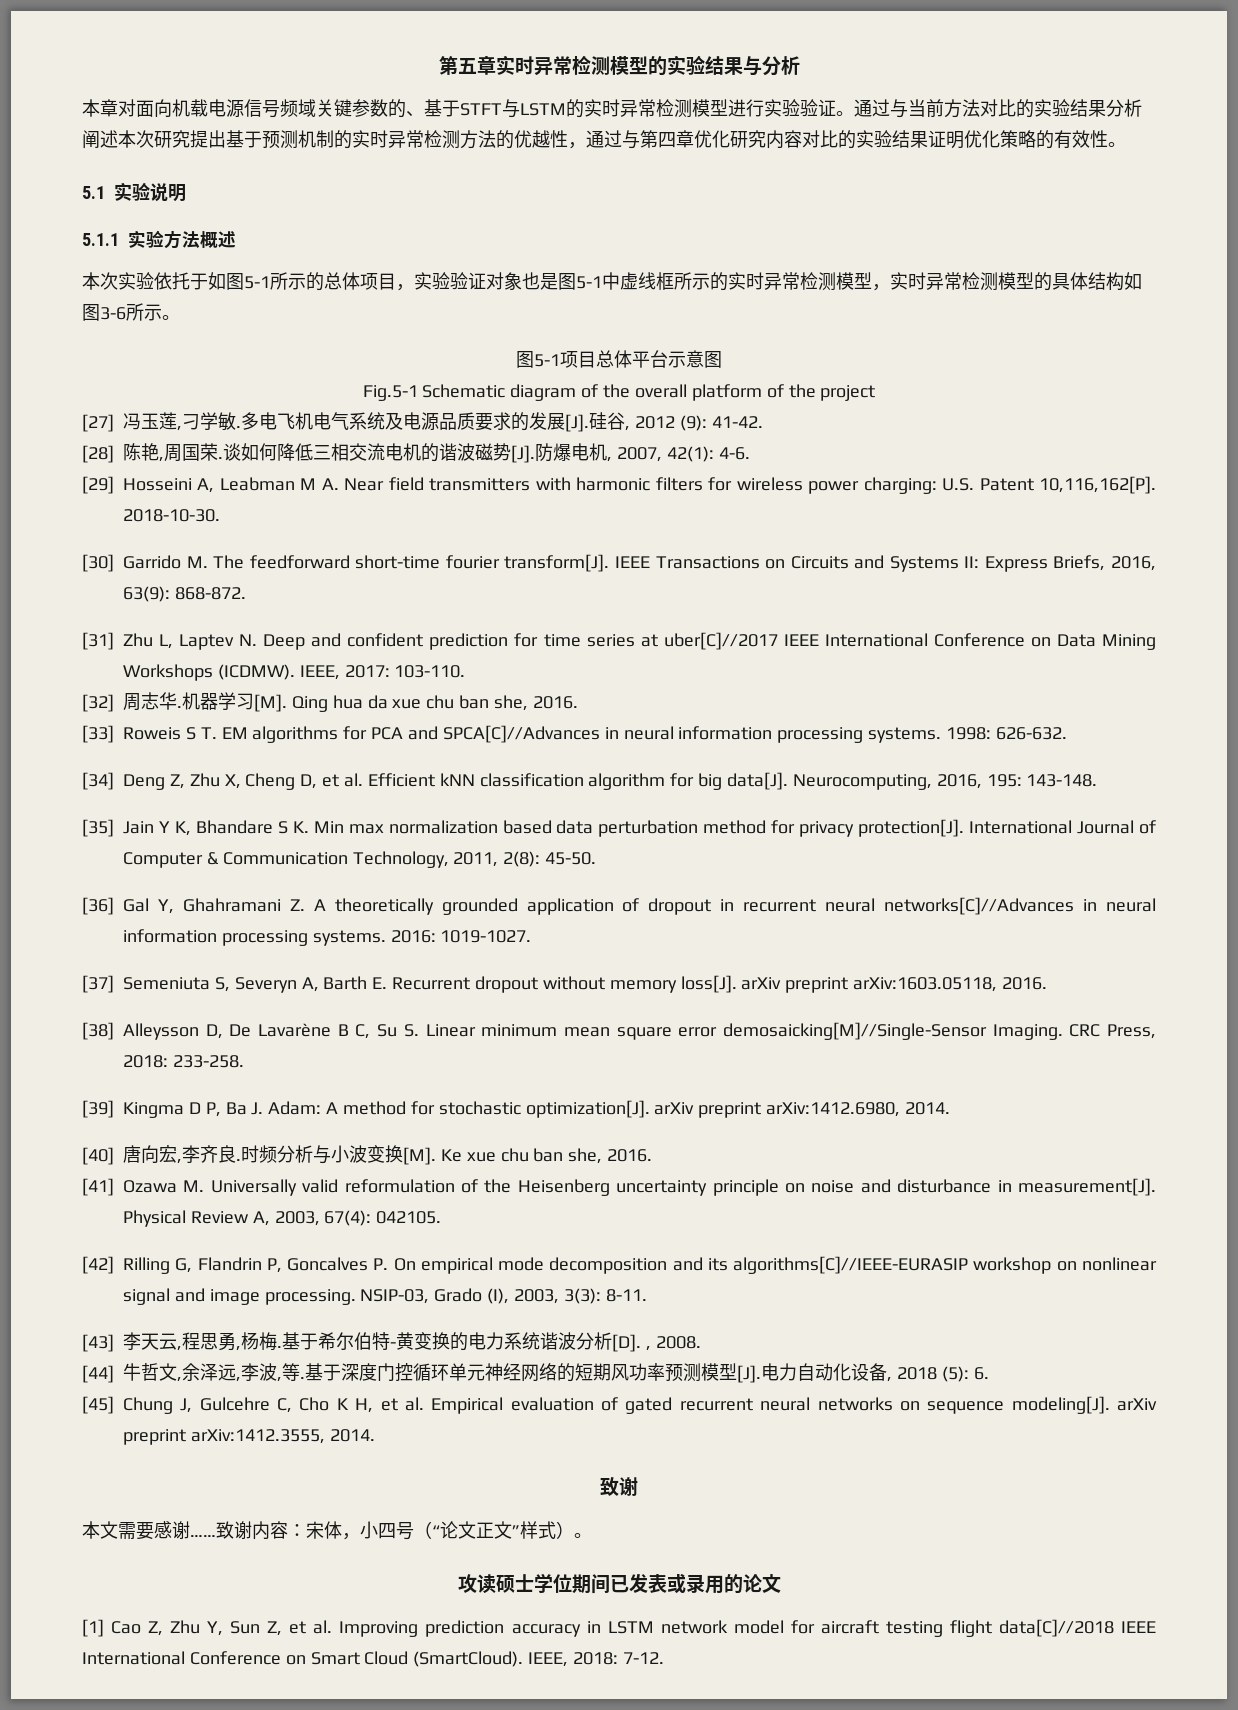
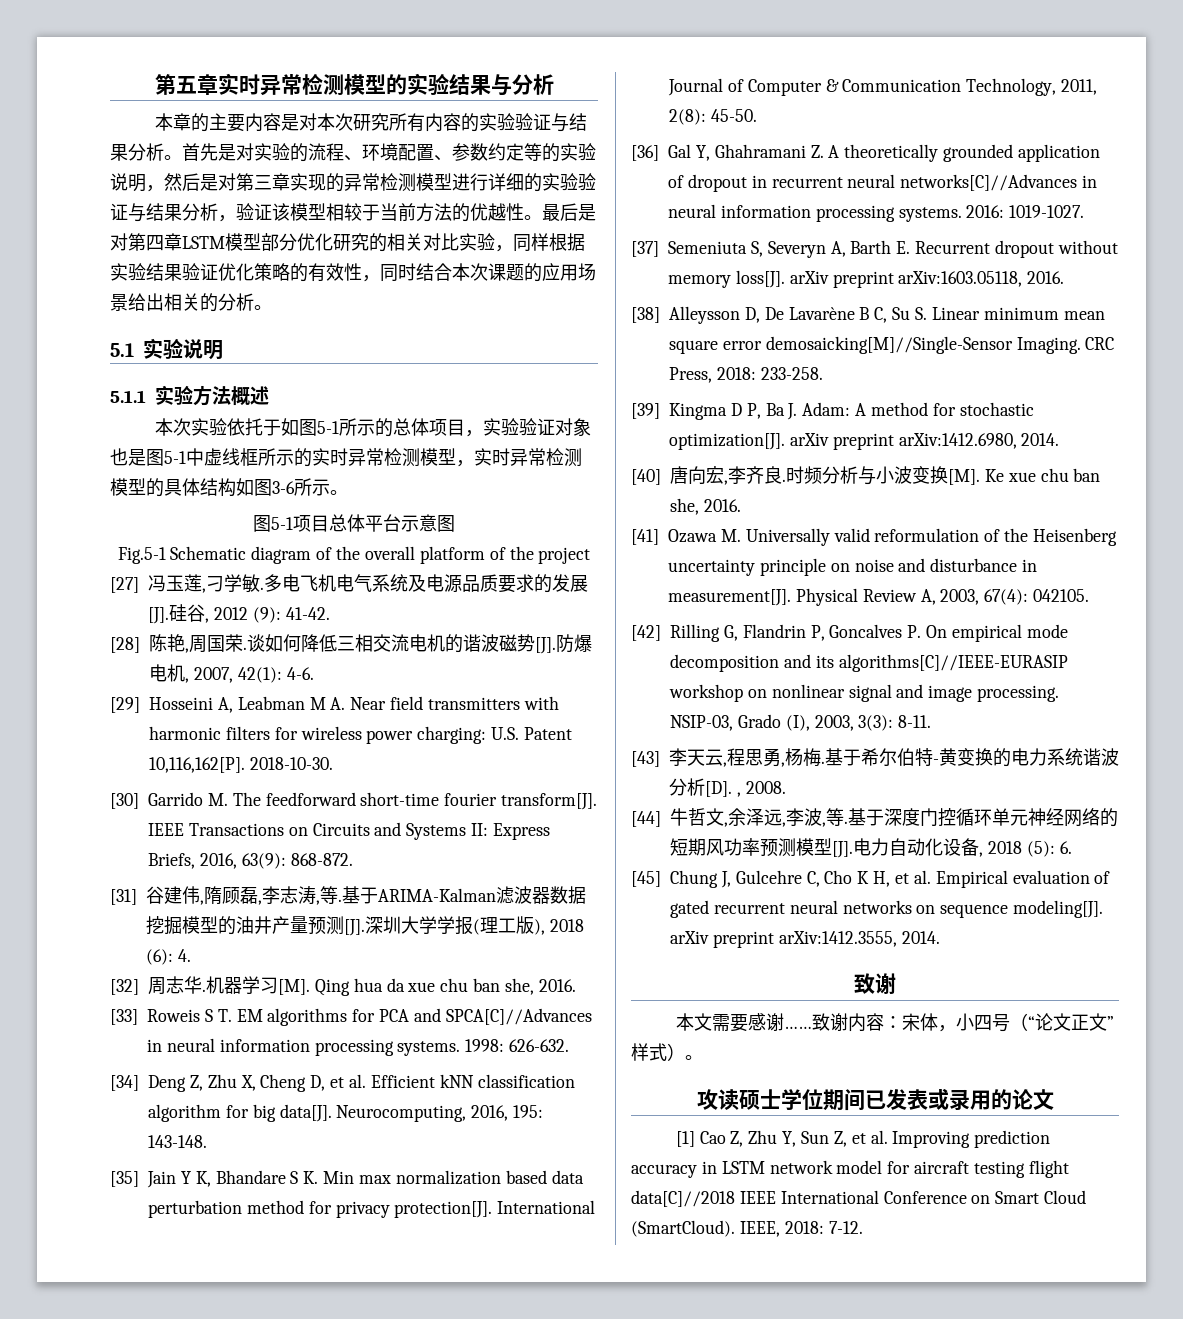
- 本章对面向机载电源信号频域关键参数的、基于STFT与LSTM的实时异常检测模型进行实验验证。通过与当前方法对比的实验结果分析阐述本次研究提出基于预测机制的实时异常检测方法的优越性，通过与第四章优化研究内容对比的实验结果证明优化策略的有效性。
+ 本章的主要内容是对本次研究所有内容的实验验证与结果分析。首先是对实验的流程、环境配置、参数约定等的实验说明，然后是对第三章实现的异常检测模型进行详细的实验验证与结果分析，验证该模型相较于当前方法的优越性。最后是对第四章LSTM模型部分优化研究的相关对比实验，同样根据实验结果验证优化策略的有效性，同时结合本次课题的应用场景给出相关的分析。
- [31] Zhu L, Laptev N. Deep and confident prediction for time series at uber[C]//2017 IEEE International Conference on Data Mining Workshops (ICDMW). IEEE, 2017: 103-110.
+ [31]谷建伟,隋顾磊,李志涛,等.基于ARIMA-Kalman滤波器数据挖掘模型的油井产量预测[J].深圳大学学报(理工版), 2018 (6): 4.

